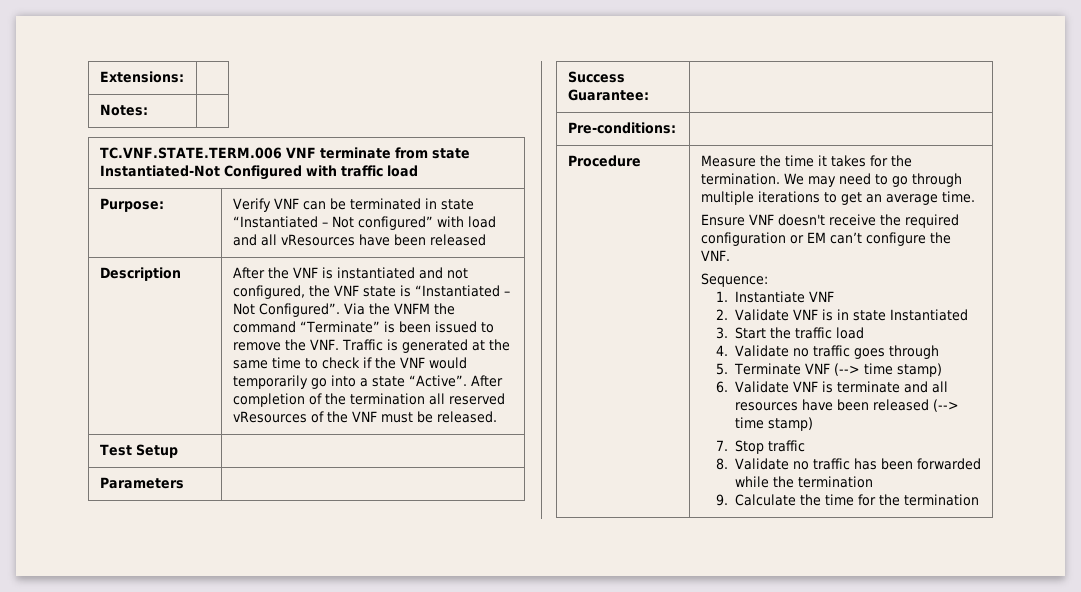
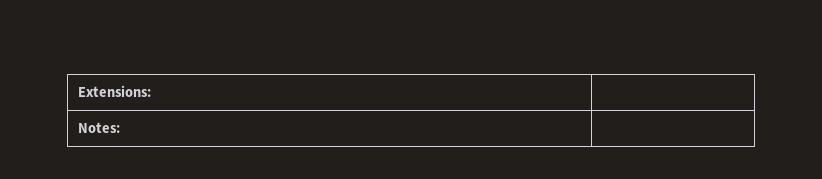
- TC.VNF.STATE.TERM.006 VNF terminate from state Instantiated-Not Configured with traffic load
- Purpose: | Verify VNF can be terminated in state “Instantiated – Not configured” with load and all vResources have been released
- Description | After the VNF is instantiated and not configured, the VNF state is “Instantiated – Not Configured”. Via the VNFM the command “Terminate” is been issued to remove the VNF. Traffic is generated at the same time to check if the VNF would temporarily go into a state “Active”. After completion of the termination all reserved vResources of the VNF must be released.
- Test Setup |
- Parameters |
- Success Guarantee: |
- Pre-conditions: |
- Procedure | Measure the time it takes for the termination. We may need to go through multiple iterations to get an average time.
- Ensure VNF doesn't receive the required configuration or EM can’t configure the VNF.
- Sequence:
- 1. Instantiate VNF
- 2. Validate VNF is in state Instantiated
- 3. Start the traffic load
- 4. Validate no traffic goes through
- 5. Terminate VNF (--> time stamp)
- 6. Validate VNF is terminate and all resources have been released (--> time stamp)
- 7. Stop traffic
- 8. Validate no traffic has been forwarded while the termination
- 9. Calculate the time for the termination

